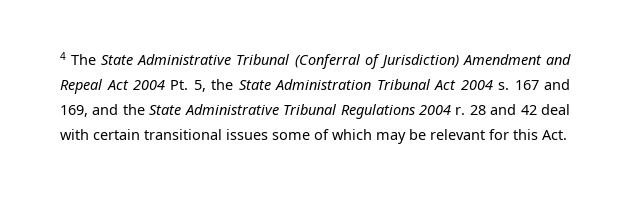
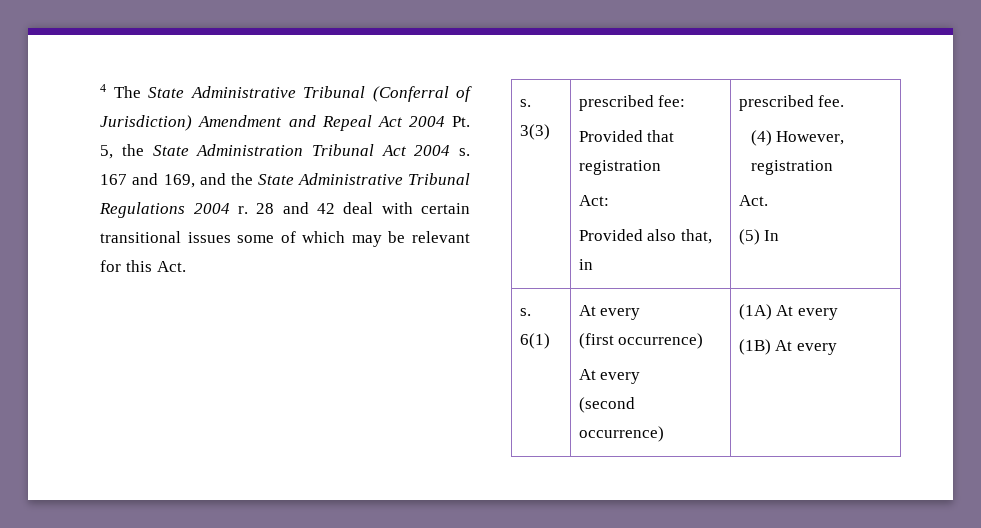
+ s. 3(3) | prescribed fee:
+ Provided that registration
+ Act:
+ Provided also that, in | prescribed fee.
+ (4) However, registration
+ Act.
+ (5) In
+ s. 6(1) | At every
+ (first occurrence)
+ At every
+ (second occurrence) | (1A) At every
+ (1B) At every

